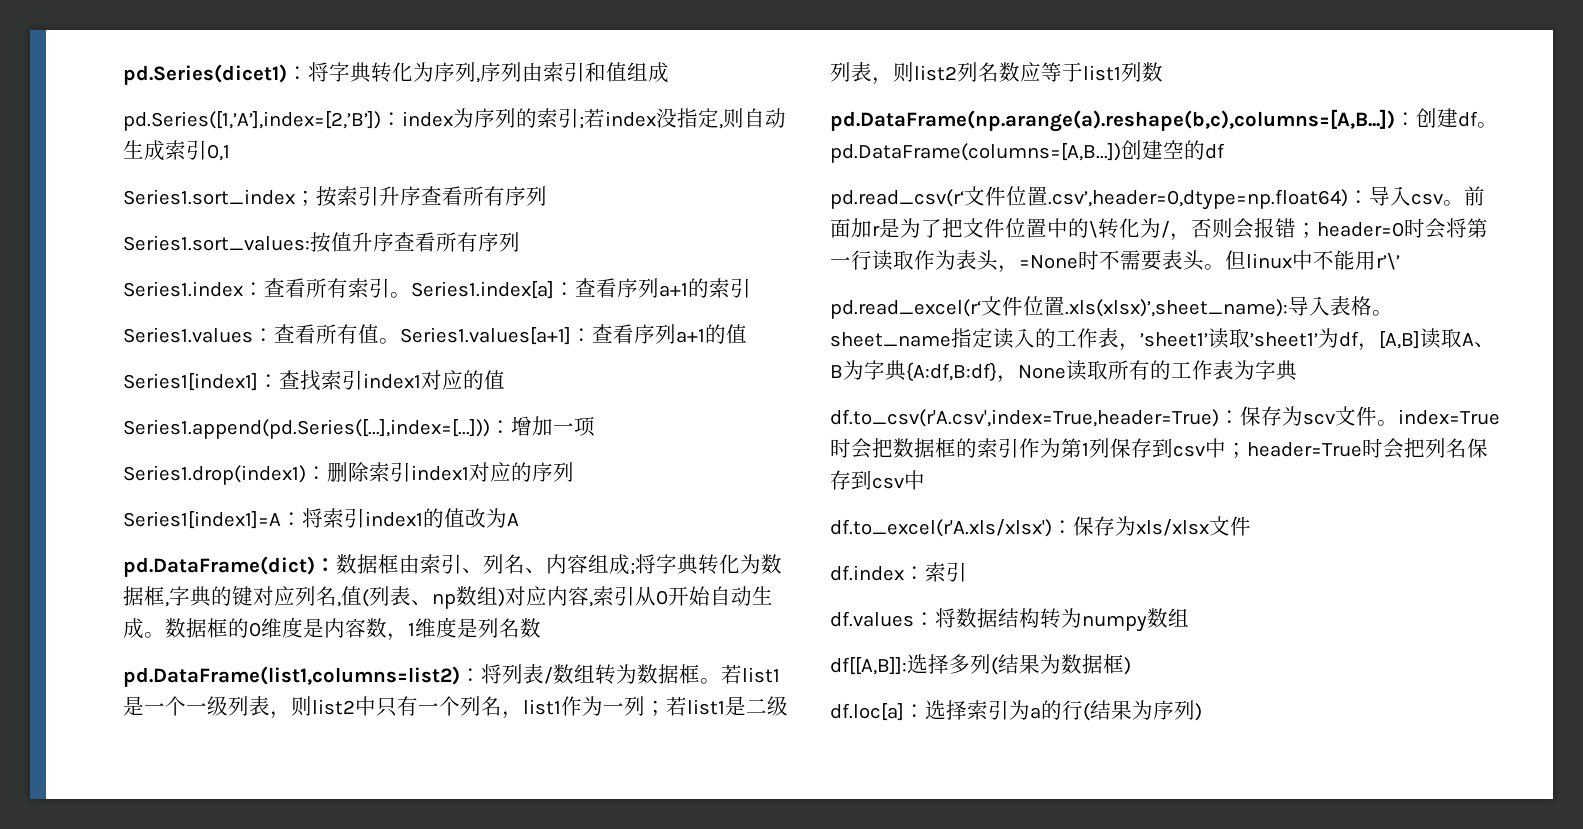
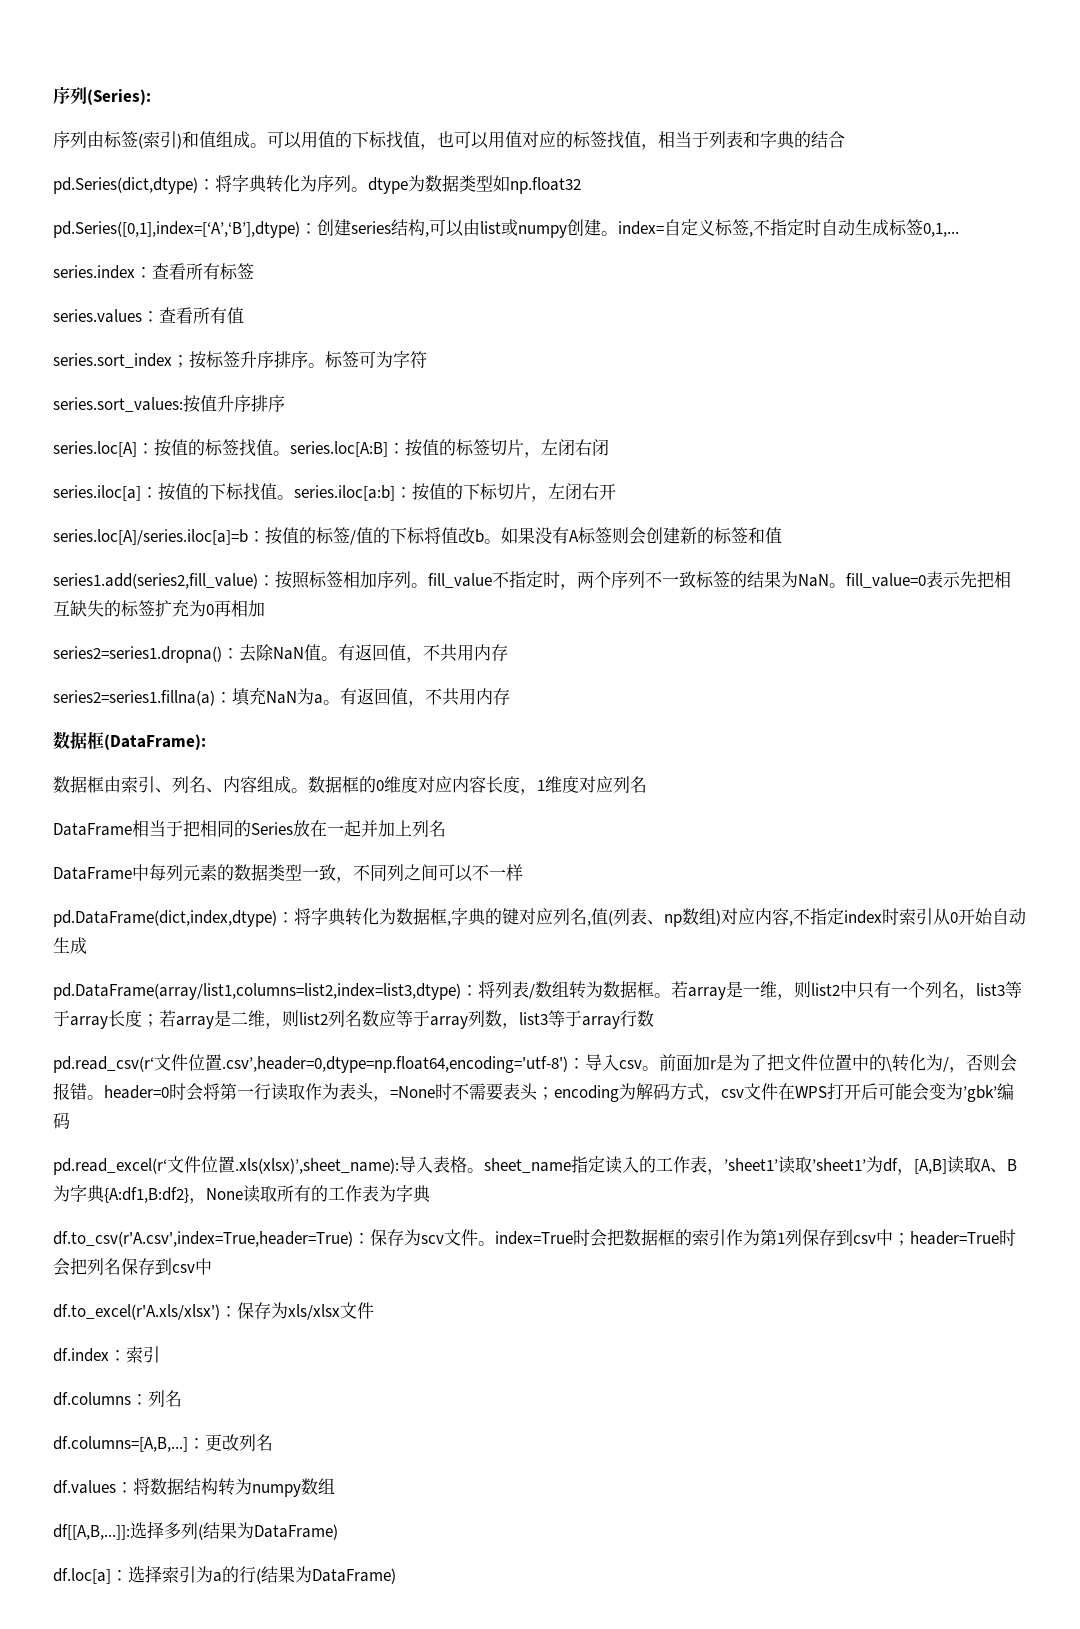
- pd.Series(dicet1)：将字典转化为序列,序列由索引和值组成
- pd.Series([1,’A’],index=[2,’B’])：index为序列的索引;若index没指定,则自动生成索引0,1
- Series1.sort_index；按索引升序查看所有序列
- Series1.sort_values:按值升序查看所有序列
- Series1.index：查看所有索引。Series1.index[a]：查看序列a+1的索引
- Series1.values：查看所有值。Series1.values[a+1]：查看序列a+1的值
- Series1[index1]：查找索引index1对应的值
- Series1.append(pd.Series([...],index=[...]))：增加一项
- Series1.drop(index1)：删除索引index1对应的序列
- Series1[index1]=A：将索引index1的值改为A
- pd.DataFrame(dict)：数据框由索引、列名、内容组成;将字典转化为数据框,字典的键对应列名,值(列表、np数组)对应内容,索引从0开始自动生成。数据框的0维度是内容数，1维度是列名数
- pd.DataFrame(list1,columns=list2)：将列表/数组转为数据框。
+ 序列(Series):
+ 序列由标签(索引)和值组成。可以用值的下标找值，也可以用值对应的标签找值，相当于列表和字典的结合
+ pd.Series(dict,dtype)：将字典转化为序列。dtype为数据类型如np.float32
+ pd.Series([0,1],index=[‘A’,‘B’],dtype)：创建series结构,可以由list或numpy创建。index=自定义标签,不指定时自动生成标签0,1,...
+ series.index：查看所有标签
+ series.values：查看所有值
+ series.sort_index；按标签升序排序。标签可为字符
+ series.sort_values:按值升序排序
+ series.loc[A]：按值的标签找值。series.loc[A:B]：按值的标签切片，左闭右闭
+ series.iloc[a]：按值的下标找值。series.iloc[a:b]：按值的下标切片，左闭右开
+ series.loc[A]/series.iloc[a]=b：按值的标签/值的下标将值改b。如果没有A标签则会创建新的标签和值
+ series1.add(series2,fill_value)：按照标签相加序列。fill_value不指定时，两个序列不一致标签的结果为NaN。fill_value=0表示先把相互缺失的标签扩充为0再相加
+ series2=series1.dropna()：去除NaN值。有返回值，不共用内存
+ series2=series1.fillna(a)：填充NaN为a。有返回值，不共用内存
+ 数据框(DataFrame):
+ 数据框由索引、列名、内容组成。数据框的0维度对应内容长度，1维度对应列名
+ DataFrame相当于把相同的Series放在一起并加上列名
+ DataFrame中每列元素的数据类型一致，不同列之间可以不一样
+ pd.DataFrame(dict,index,dtype)：将字典转化为数据框,字典的键对应列名,值(列表、np数组)对应内容,不指定index时索引从0开始自动生成
+ pd.DataFrame(array/list1,columns=list2,index=list3,dtype)：将列表/数组转为数据框。
- 若list1是一个一级列表，则list2中只有一个列名，list1作为一列；若list1是二级列表，则list2列名数应等于list1列数
- pd.DataFrame(np.arange(a).reshape(b,c),columns=[A,B...])：创建df。pd.DataFrame(columns=[A,B...])创建空的df
+ 若array是一维，则list2中只有一个列名，list3等于array长度；若array是二维，则list2列名数应等于array列数，list3等于array行数
- pd.read_csv(r‘文件位置.csv’,header=0,dtype=np.float64)：导入csv。
+ pd.read_csv(r‘文件位置.csv’,header=0,dtype=np.float64,encoding='utf-8')：导入csv。
- 前面加r是为了把文件位置中的\转化为/，否则会报错；header=0时会将第一行读取作为表头，=None时不需要表头。但linux中不能用r’\’
+ 前面加r是为了把文件位置中的\转化为/，否则会报错。header=0时会将第一行读取作为表头，=None时不需要表头；encoding为解码方式，csv文件在WPS打开后可能会变为’gbk’编码
- pd.read_excel(r‘文件位置.xls(xlsx)’,sheet_name):导入表格。sheet_name指定读入的工作表，’sheet1’读取’sheet1’为df，[A,B]读取A、B为字典{A:df,B:df}，None读取所有的工作表为字典
+ pd.read_excel(r‘文件位置.xls(xlsx)’,sheet_name):导入表格。sheet_name指定读入的工作表，’sheet1’读取’sheet1’为df，[A,B]读取A、B为字典{A:df1,B:df2}，None读取所有的工作表为字典
+ df.columns：列名
+ df.columns=[A,B,...]：更改列名
- df[[A,B]]:选择多列(结果为数据框)
+ df[[A,B,...]]:选择多列(结果为DataFrame)
- df.loc[a]：选择索引为a的行(结果为序列)
+ df.loc[a]：选择索引为a的行(结果为DataFrame)

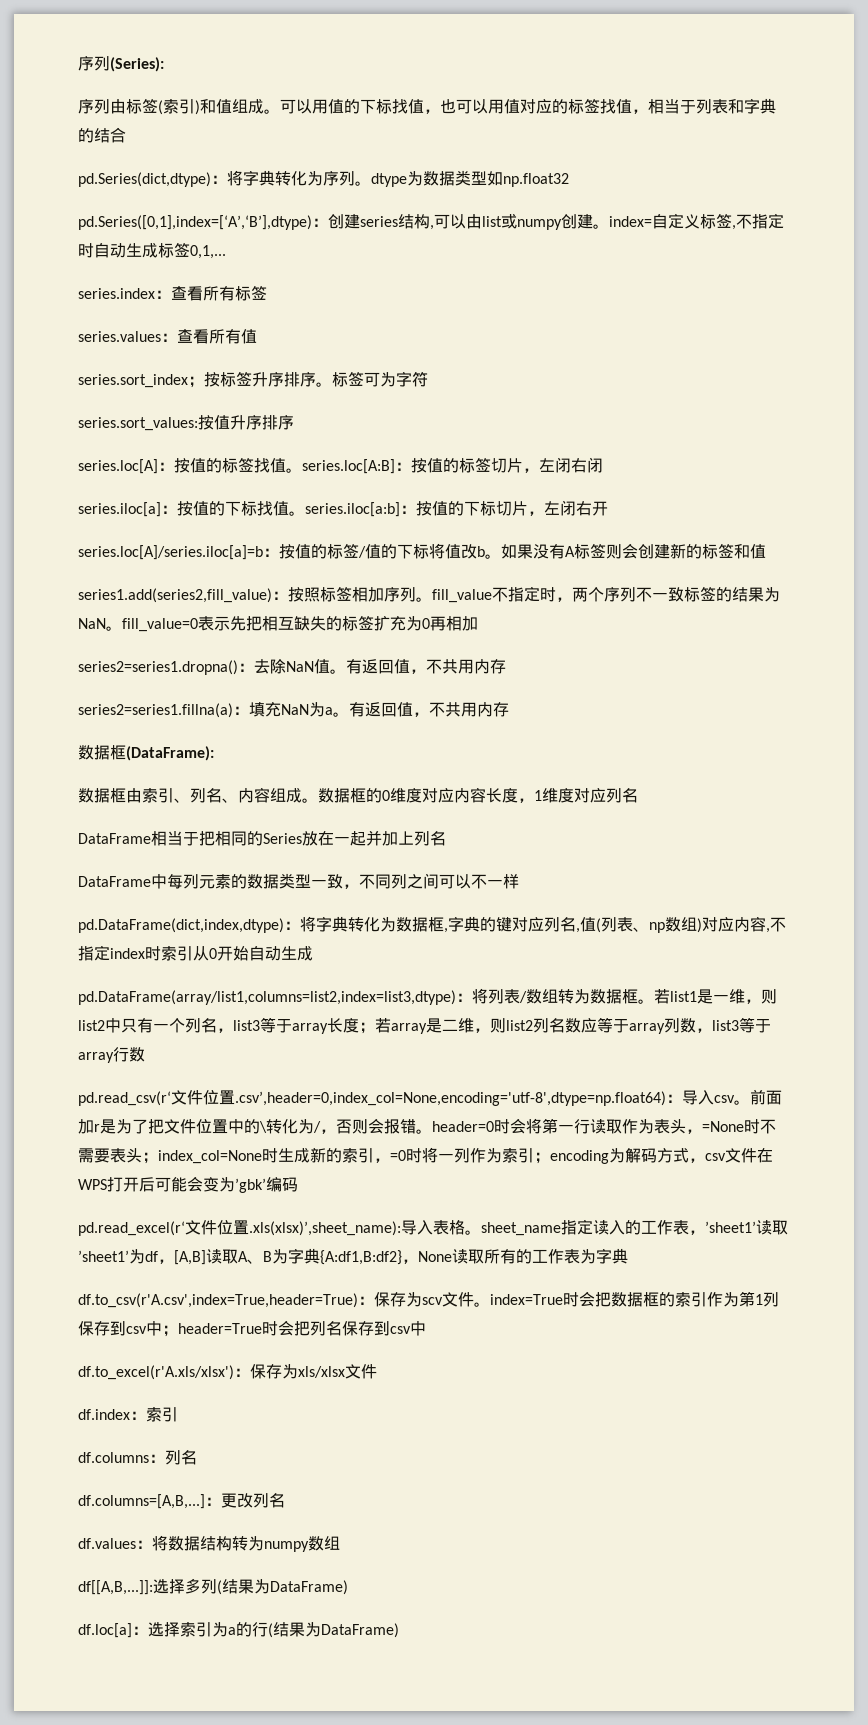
- 若array是一维，则list2中只有一个列名，list3等于array长度；若array是二维，则list2列名数应等于array列数，list3等于array行数
+ 若list1是一维，则list2中只有一个列名，list3等于array长度；若array是二维，则list2列名数应等于array列数，list3等于array行数
- pd.read_csv(r‘文件位置.csv’,header=0,dtype=np.float64,encoding='utf-8')：导入csv。
+ pd.read_csv(r‘文件位置.csv’,header=0,index_col=None,encoding='utf-8',dtype=np.float64)：导入csv。
- 前面加r是为了把文件位置中的\转化为/，否则会报错。header=0时会将第一行读取作为表头，=None时不需要表头；encoding为解码方式，csv文件在WPS打开后可能会变为’gbk’编码
+ 前面加r是为了把文件位置中的\转化为/，否则会报错。header=0时会将第一行读取作为表头，=None时不需要表头；index_col=None时生成新的索引，=0时将一列作为索引；encoding为解码方式，csv文件在WPS打开后可能会变为’gbk’编码

